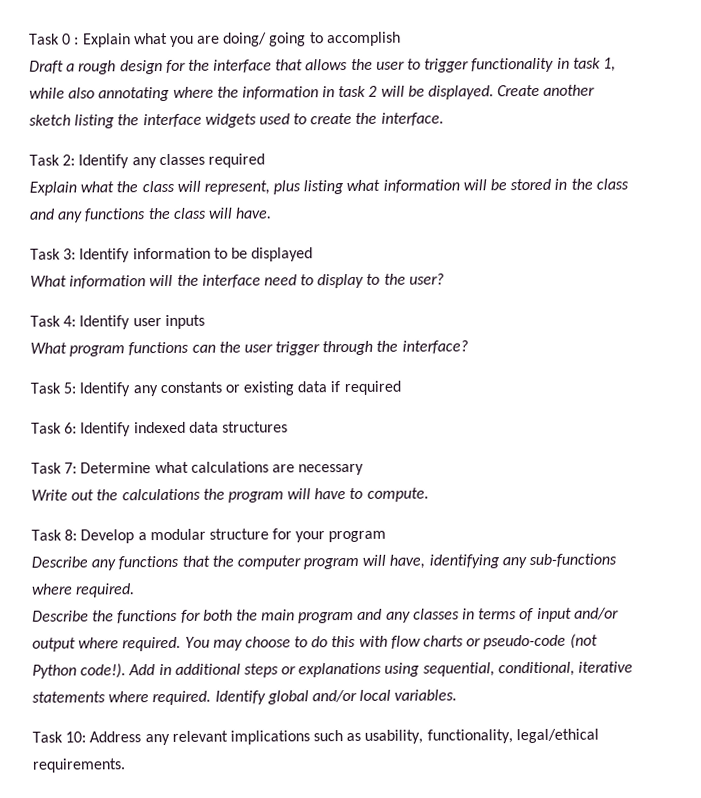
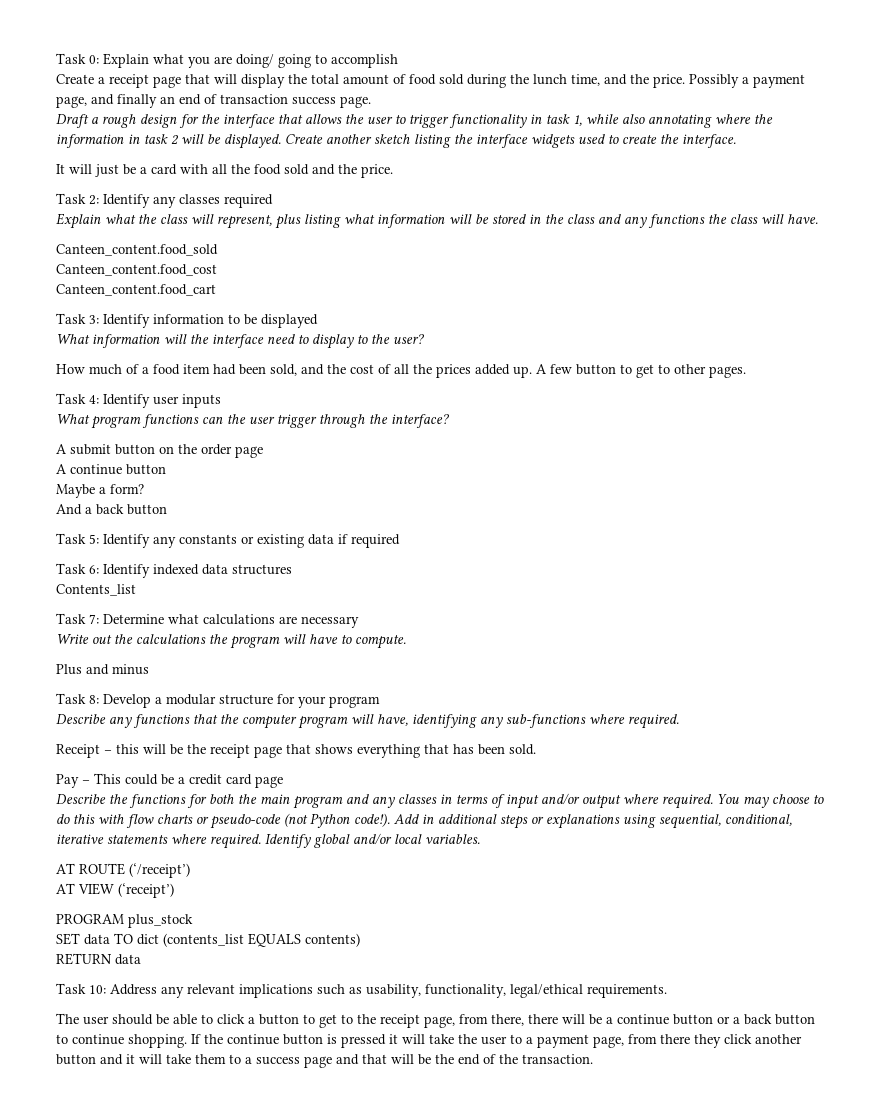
- Task 0 : Explain what you are doing/ going to accomplish
+ Task 0: Explain what you are doing/ going to accomplish
+ Create a receipt page that will display the total amount of food sold during the lunch time, and the price. Possibly a payment page, and finally an end of transaction success page.
+ It will just be a card with all the food sold and the price.
+ Canteen_content.food_sold
+ Canteen_content.food_cost
+ Canteen_content.food_cart
+ How much of a food item had been sold, and the cost of all the prices added up. A few button to get to other pages.
+ A submit button on the order page
+ A continue button
+ Maybe a form?
+ And a back button
+ Contents_list
+ Plus and minus
+ Receipt – this will be the receipt page that shows everything that has been sold.
+ Pay – This could be a credit card page
+ AT ROUTE (‘/receipt’)
+ AT VIEW (‘receipt’)
+ PROGRAM plus_stock
+ SET data TO dict (contents_list EQUALS contents)
+ RETURN data
+ The user should be able to click a button to get to the receipt page, from there, there will be a continue button or a back button to continue shopping. If the continue button is pressed it will take the user to a payment page, from there they click another button and it will take them to a success page and that will be the end of the transaction.

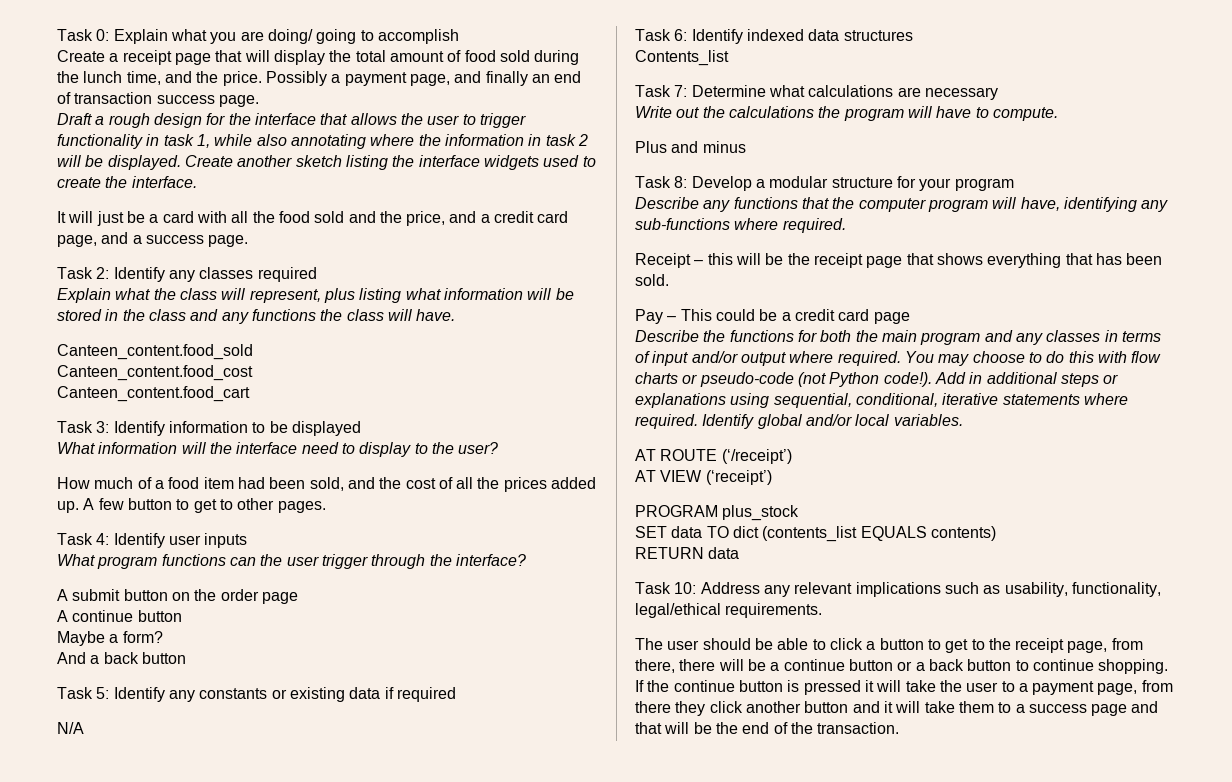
- It will just be a card with all the food sold and the price.
+ It will just be a card with all the food sold and the price, and a credit card page, and a success page.
+ N/A

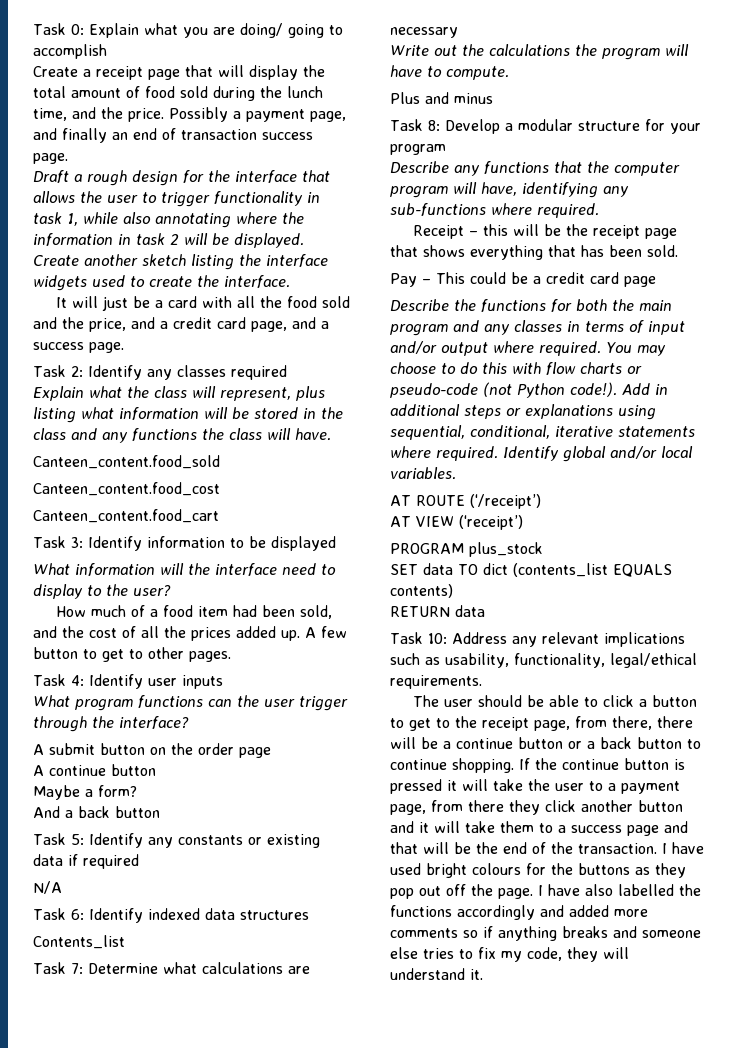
+ I have used bright colours for the buttons as they pop out off the page. I have also labelled the functions accordingly and added more comments so if anything breaks and someone else tries to fix my code, they will understand it.

